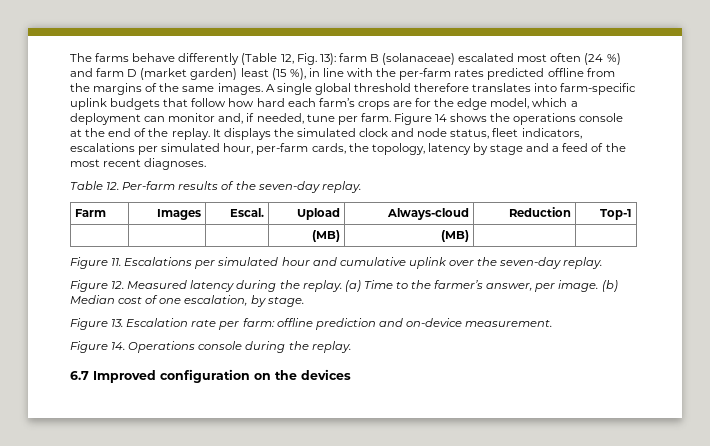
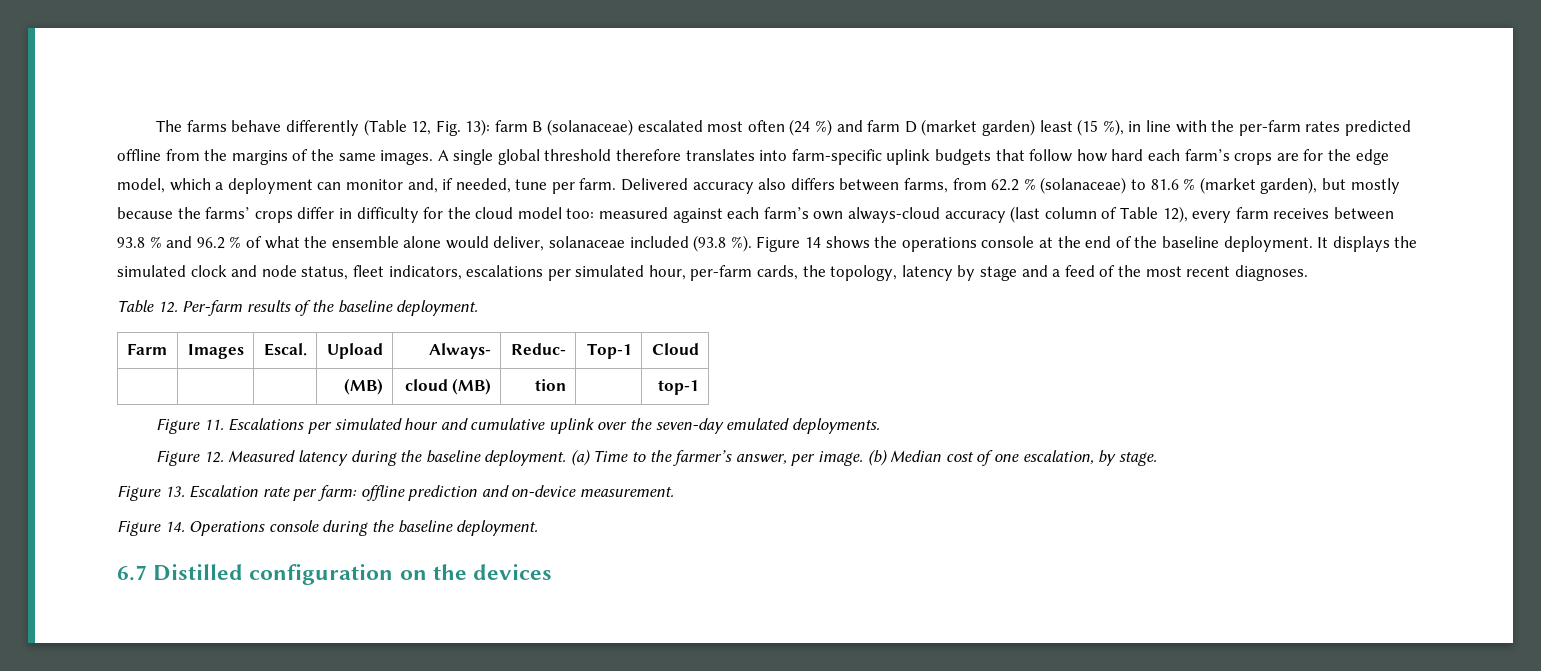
+ Delivered accuracy also differs between farms, from 62.2 % (solanaceae) to 81.6 % (market garden), but mostly because the farms’ crops differ in difficulty for the cloud model too: measured against each farm’s own always-cloud accuracy (last column of Table 12), every farm receives between 93.8 % and 96.2 % of what the ensemble alone would deliver, solanaceae included (93.8 %).
- Figure 14 shows the operations console at the end of the replay.
+ Figure 14 shows the operations console at the end of the baseline deployment.
- Table 12. Per-farm results of the seven-day replay.
+ Table 12. Per-farm results of the baseline deployment.
- Farm | Images | Escal. | Upload | Always-cloud | Reduction | Top-1
- | | | (MB) | (MB) | |
+ Farm | Images | Escal. | Upload | Always- | Reduc- | Top-1 | Cloud
+ | | | (MB) | cloud (MB) | tion | | top-1
- Figure 11. Escalations per simulated hour and cumulative uplink over the seven-day replay.
+ Figure 11. Escalations per simulated hour and cumulative uplink over the seven-day emulated deployments.
- Figure 12. Measured latency during the replay.
+ Figure 12. Measured latency during the baseline deployment.
- Figure 14. Operations console during the replay.
+ Figure 14. Operations console during the baseline deployment.
- 6.7 Improved configuration on the devices
+ 6.7 Distilled configuration on the devices

